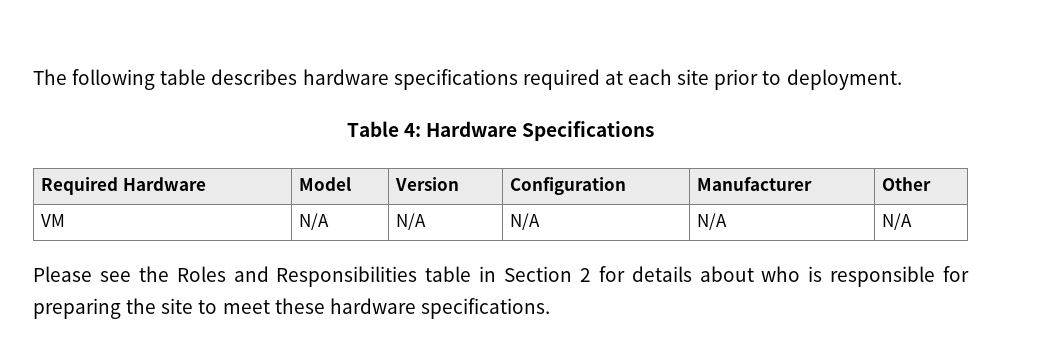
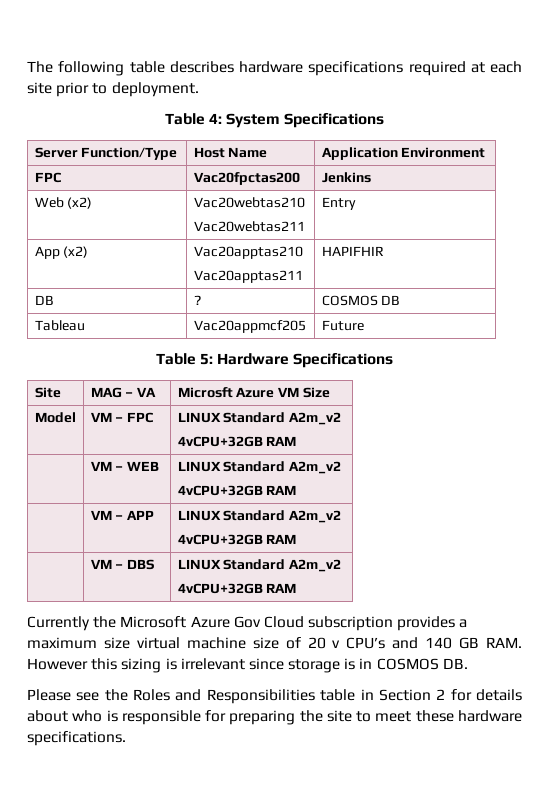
- Table 4: Hardware Specifications
- Required Hardware | Model | Version | Configuration | Manufacturer | Other
- VM | N/A | N/A | N/A | N/A | N/A
+ Table 4: System Specifications
+ Server Function/Type | Host Name | Application Environment
+ FPC | Vac20fpctas200 | Jenkins
+ Web (x2) | Vac20webtas210
+ Vac20webtas211 | Entry
+ App (x2) | Vac20apptas210
+ Vac20apptas211 | HAPIFHIR
+ DB | ? | COSMOS DB
+ Tableau | Vac20appmcf205 | Future
+ Table 5: Hardware Specifications
+ Site | MAG – VA | Microsft Azure VM Size
+ Model | VM – FPC | LINUX Standard A2m_v2
+ 4vCPU+32GB RAM
+ | VM – WEB | LINUX Standard A2m_v2
+ 4vCPU+32GB RAM
+ | VM – APP | LINUX Standard A2m_v2
+ 4vCPU+32GB RAM
+ | VM – DBS | LINUX Standard A2m_v2
+ 4vCPU+32GB RAM
+ Currently the Microsoft Azure Gov Cloud subscription provides a maximum size virtual machine size of 20 v CPU’s and 140 GB RAM. However this sizing is irrelevant since storage is in COSMOS DB.

